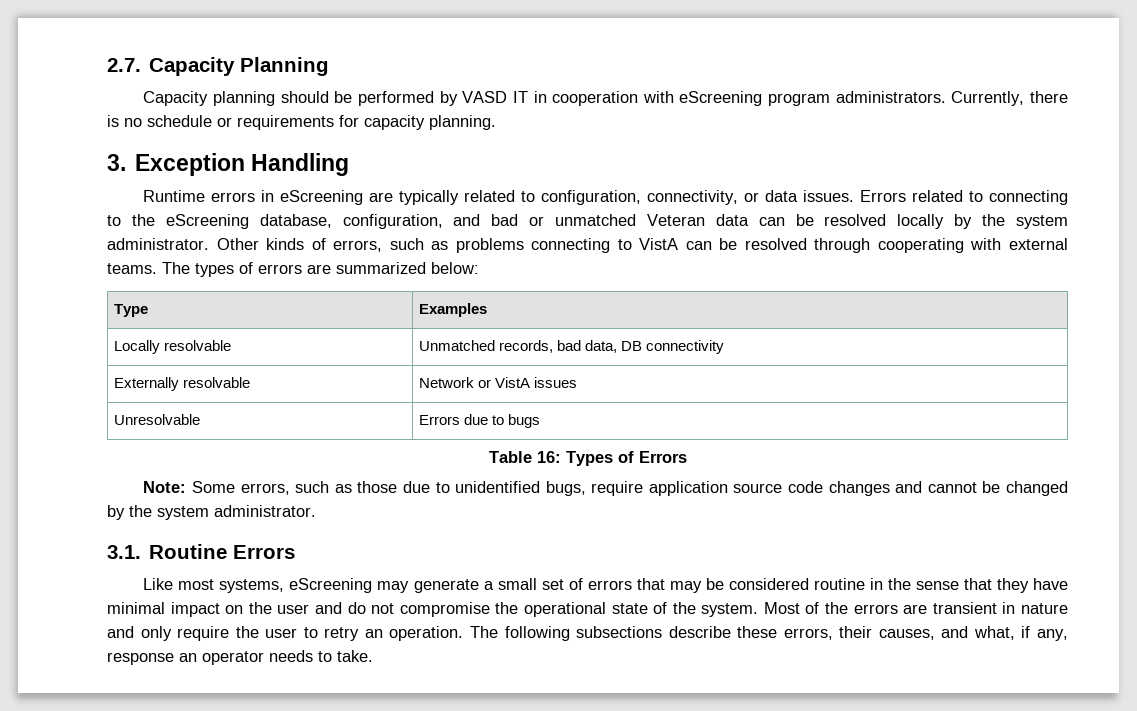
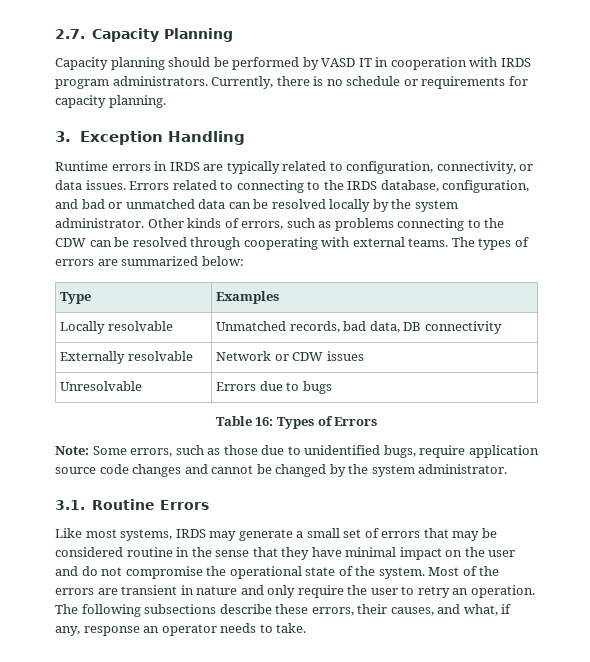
- Capacity planning should be performed by VASD IT in cooperation with eScreening program administrators.
+ Capacity planning should be performed by VASD IT in cooperation with IRDS program administrators.
- Runtime errors in eScreening are typically related to configuration, connectivity, or data issues.
+ Runtime errors in IRDS are typically related to configuration, connectivity, or data issues.
- Errors related to connecting to the eScreening database, configuration, and bad or unmatched Veteran data can be resolved locally by the system administrator.
+ Errors related to connecting to the IRDS database, configuration, and bad or unmatched data can be resolved locally by the system administrator.
- Other kinds of errors, such as problems connecting to VistA can be resolved through cooperating with external teams.
+ Other kinds of errors, such as problems connecting to the CDW can be resolved through cooperating with external teams.
- Externally resolvable | Network or VistA issues
+ Externally resolvable | Network or CDW issues
- Like most systems, eScreening may generate a small set of errors that may be considered routine in the sense that they have minimal impact on the user and do not compromise the operational state of the system.
+ Like most systems, IRDS may generate a small set of errors that may be considered routine in the sense that they have minimal impact on the user and do not compromise the operational state of the system.

